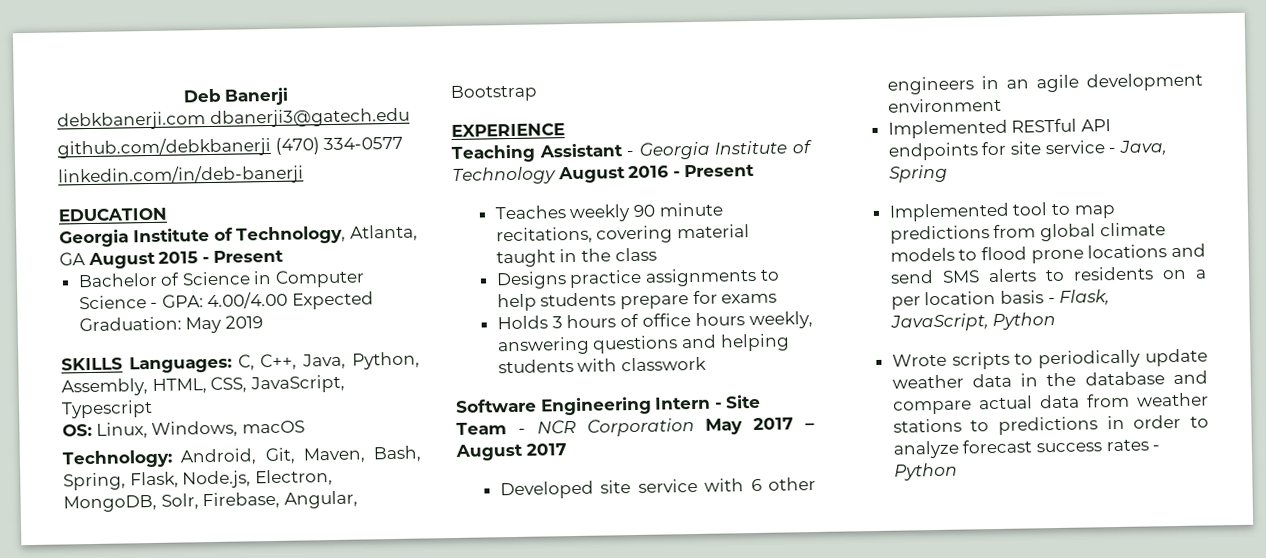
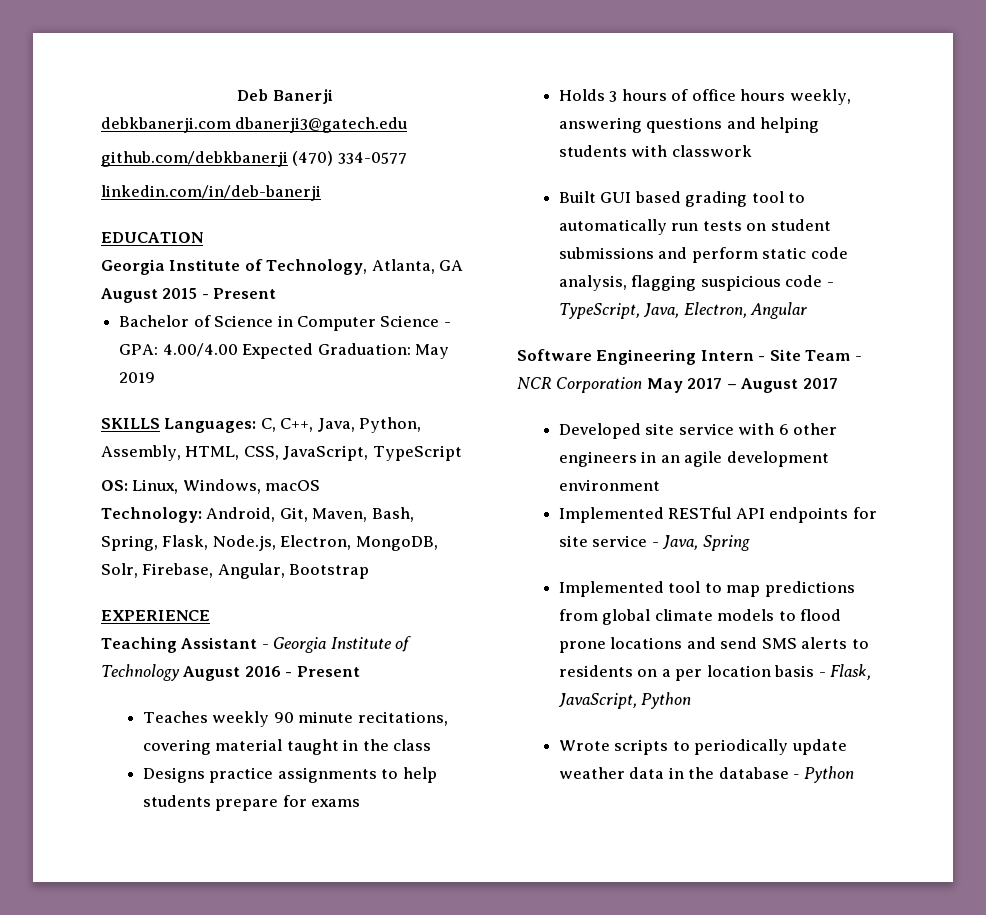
- SKILLS Languages: C, C++, Java, Python, Assembly, HTML, CSS, JavaScript, Typescript
+ SKILLS Languages: C, C++, Java, Python, Assembly, HTML, CSS, JavaScript, TypeScript
+ Built GUI based grading tool to automatically run tests on student submissions and perform static code analysis, flagging suspicious code - TypeScript, Java, Electron, Angular
- Wrote scripts to periodically update weather data in the database and compare actual data from weather stations to predictions in order to analyze forecast success rates - Python
+ Wrote scripts to periodically update weather data in the database - Python

